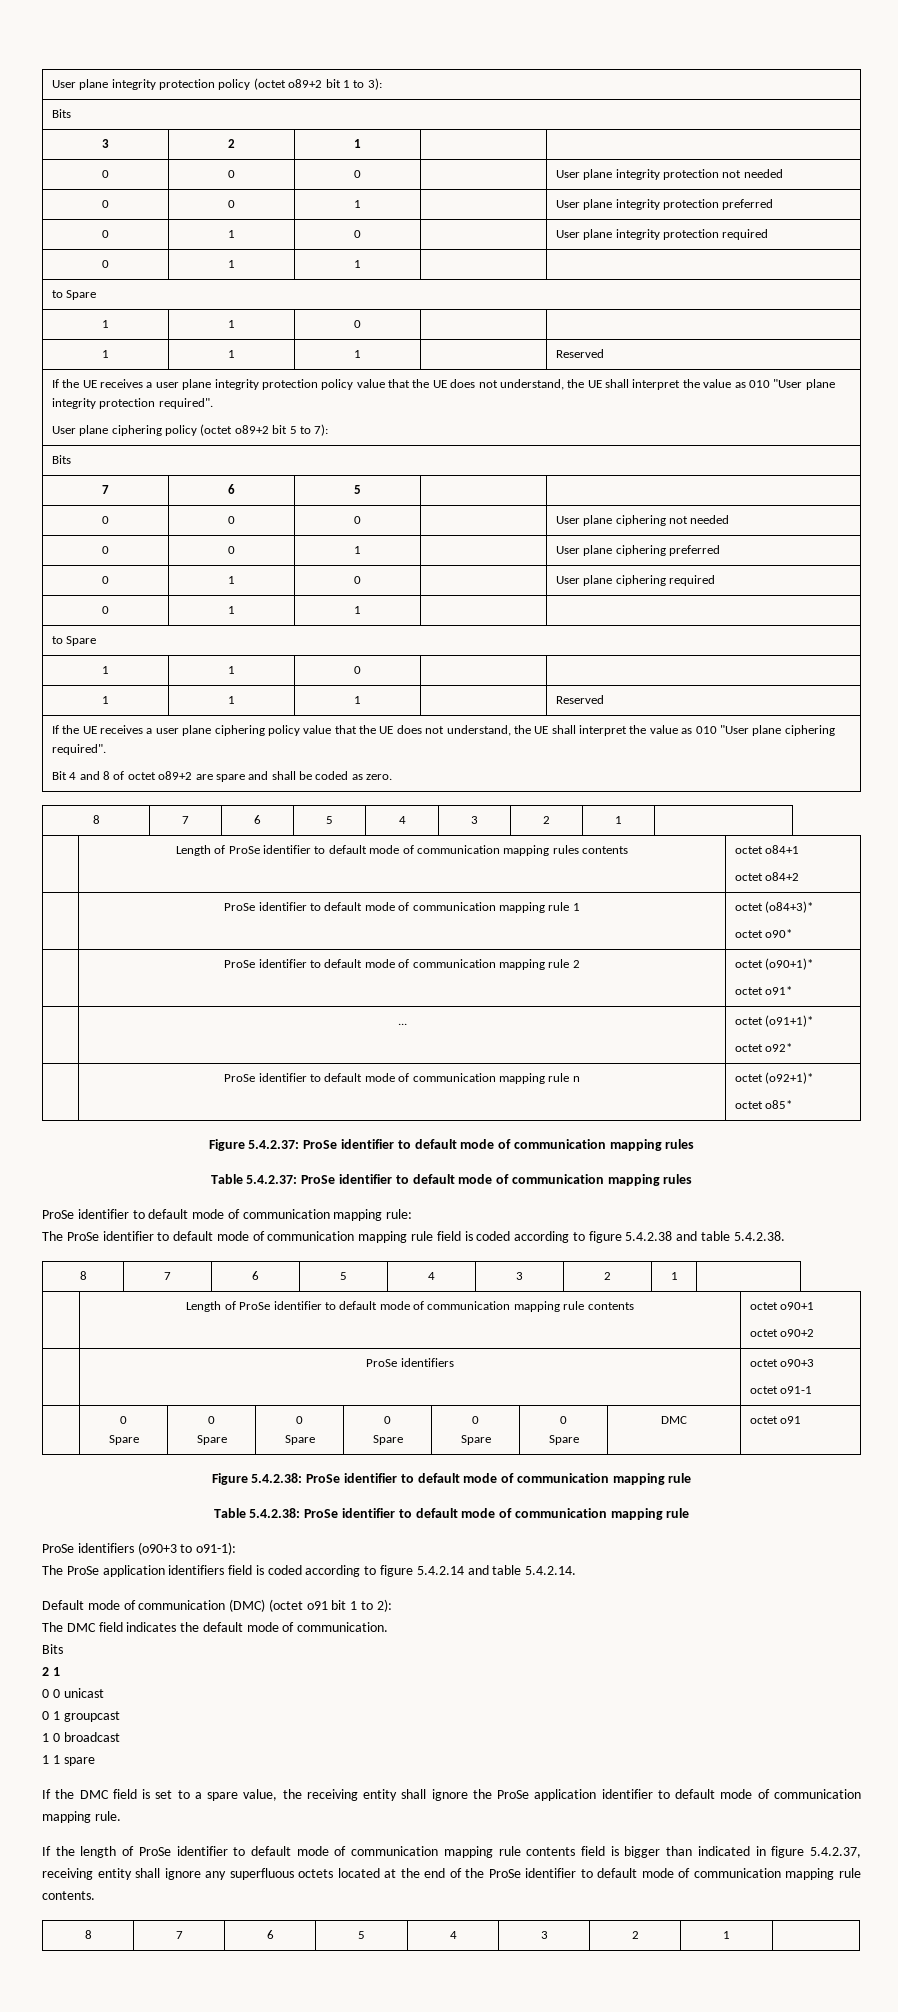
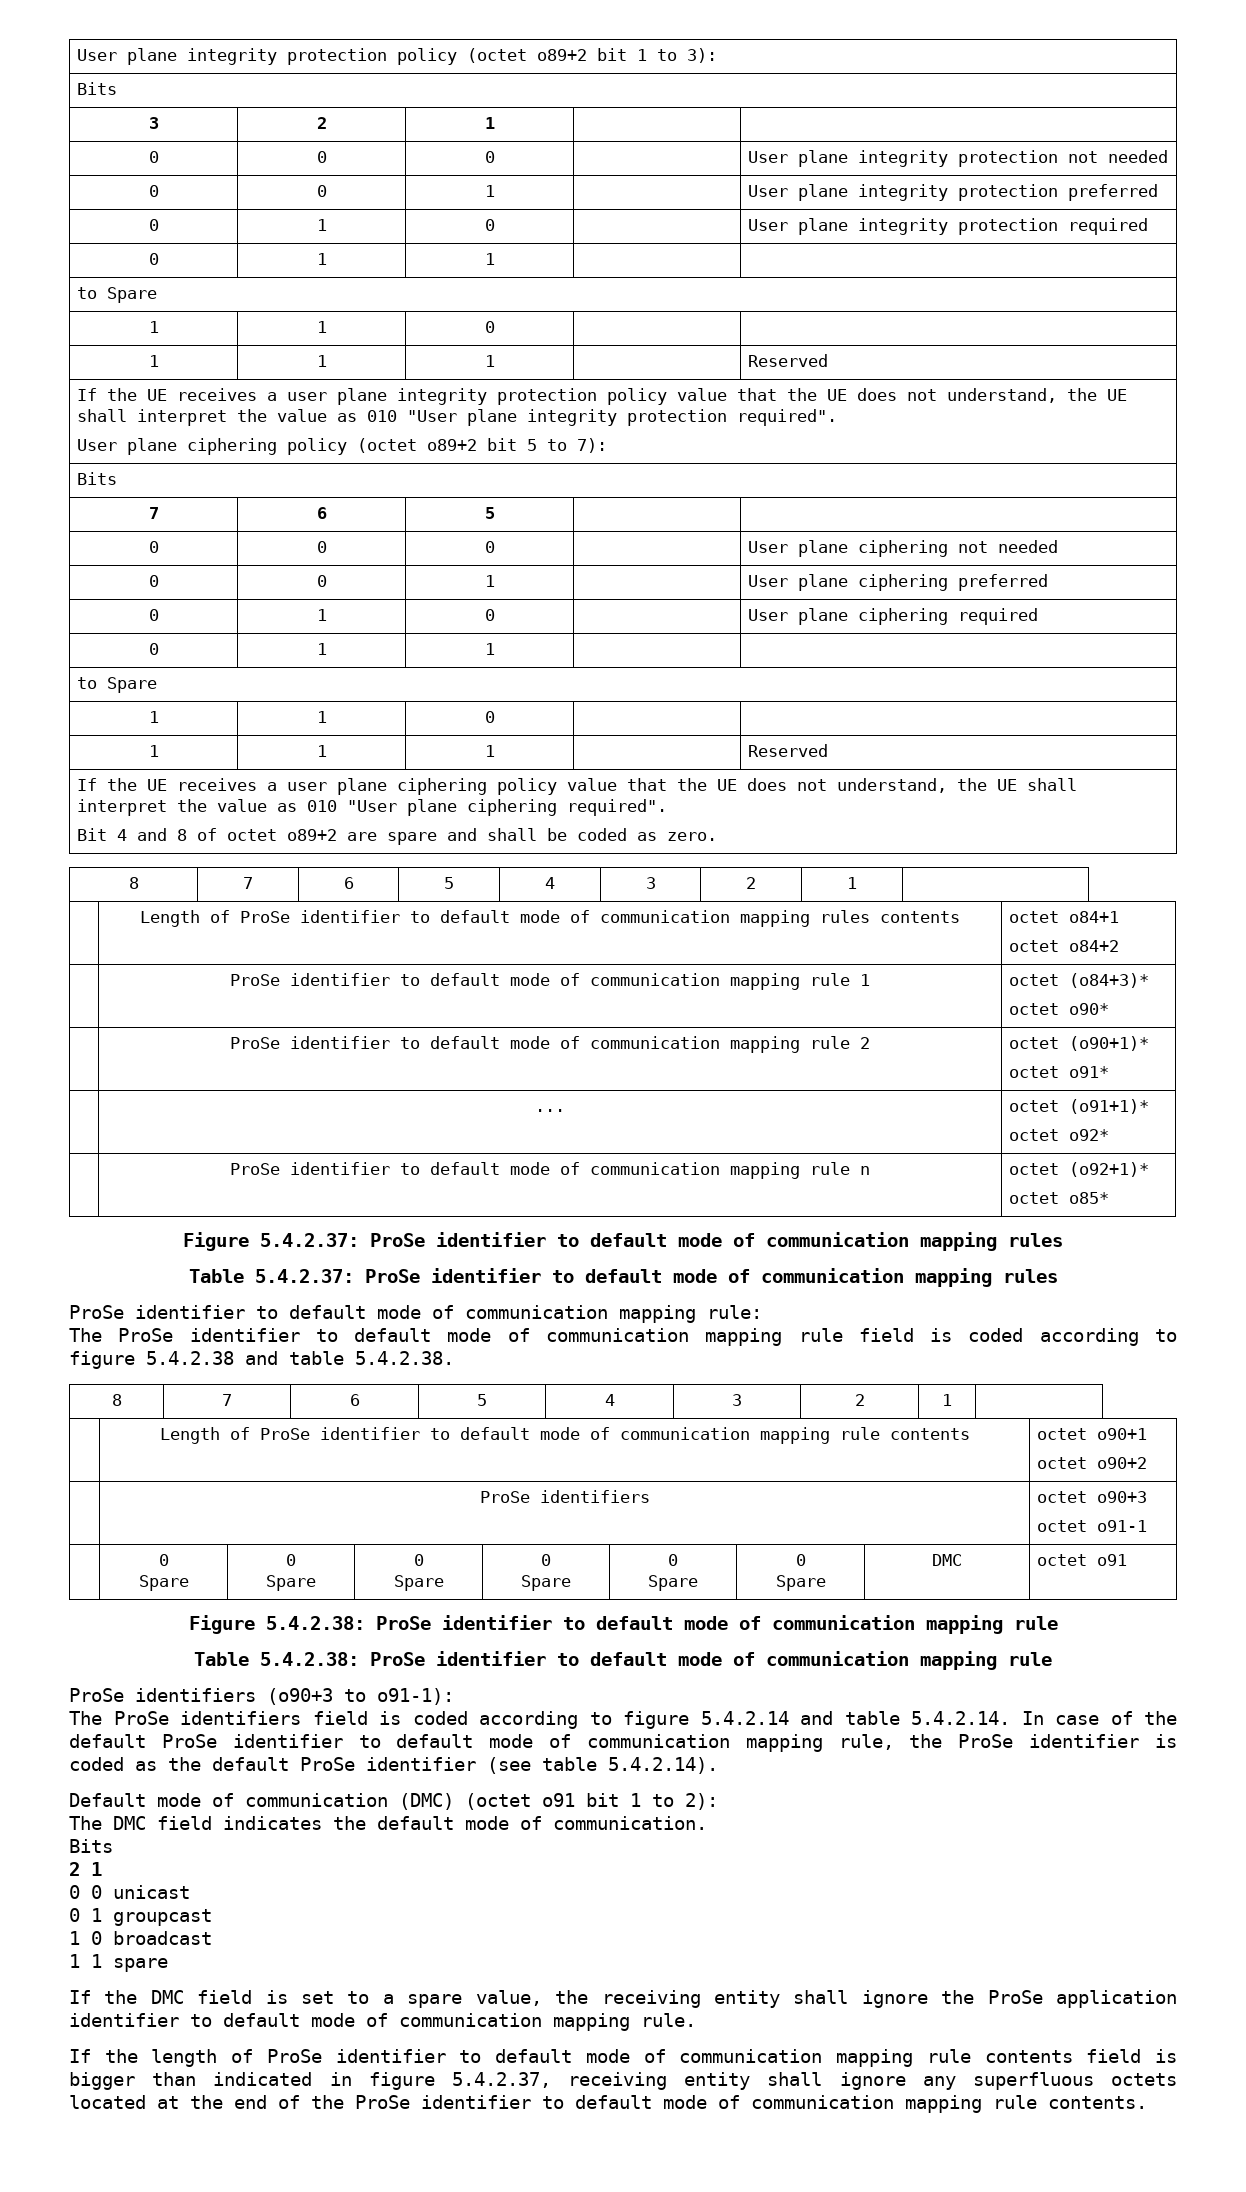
- The ProSe application identifiers field is coded according to figure 5.4.2.14 and table 5.4.2.14.
+ The ProSe identifiers field is coded according to figure 5.4.2.14 and table 5.4.2.14. In case of the default ProSe identifier to default mode of communication mapping rule, the ProSe identifier is coded as the default ProSe identifier (see table 5.4.2.14).
  If the length of ProSe identifier to default mode of communication mapping rule contents field is bigger than indicated in figure 5.4.2.37, receiving entity shall ignore any superfluous octets located at the end of the ProSe identifier to default mode of communication mapping rule contents.
- 8 | 7 | 6 | 5 | 4 | 3 | 2 | 1 |

